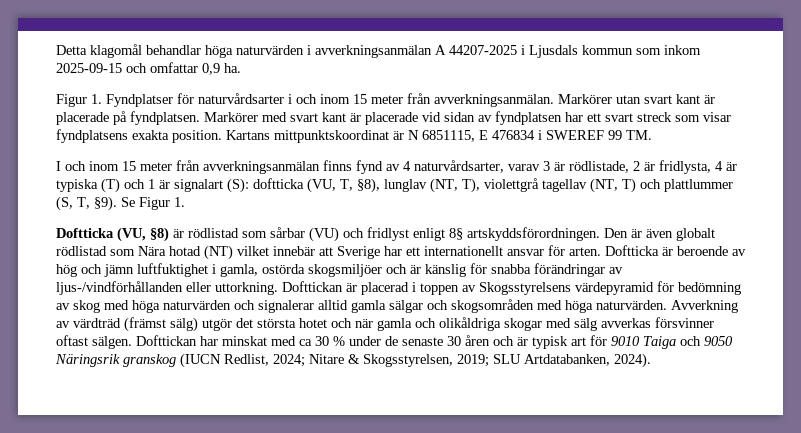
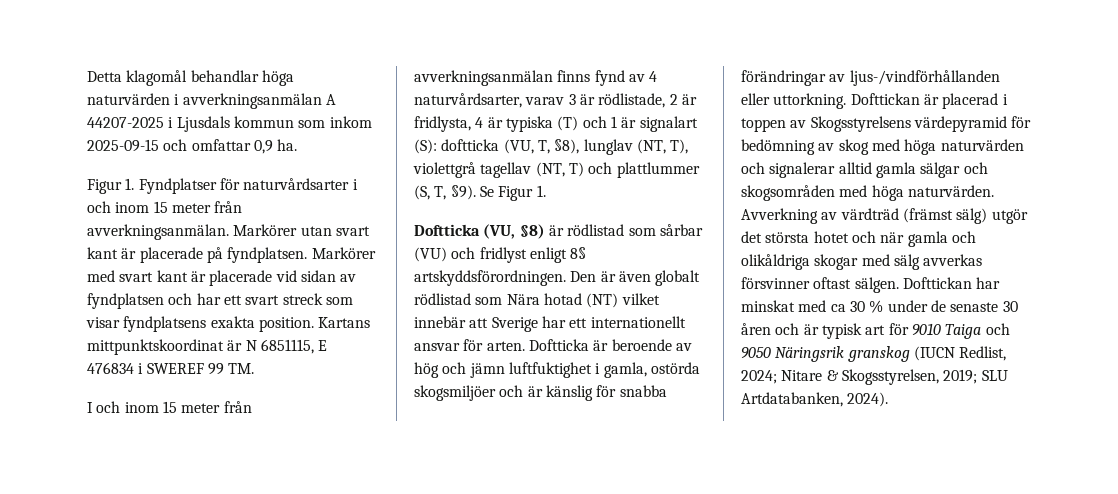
- Markörer med svart kant är placerade vid sidan av fyndplatsen har ett svart streck som visar fyndplatsens exakta position.
+ Markörer med svart kant är placerade vid sidan av fyndplatsen och har ett svart streck som visar fyndplatsens exakta position.

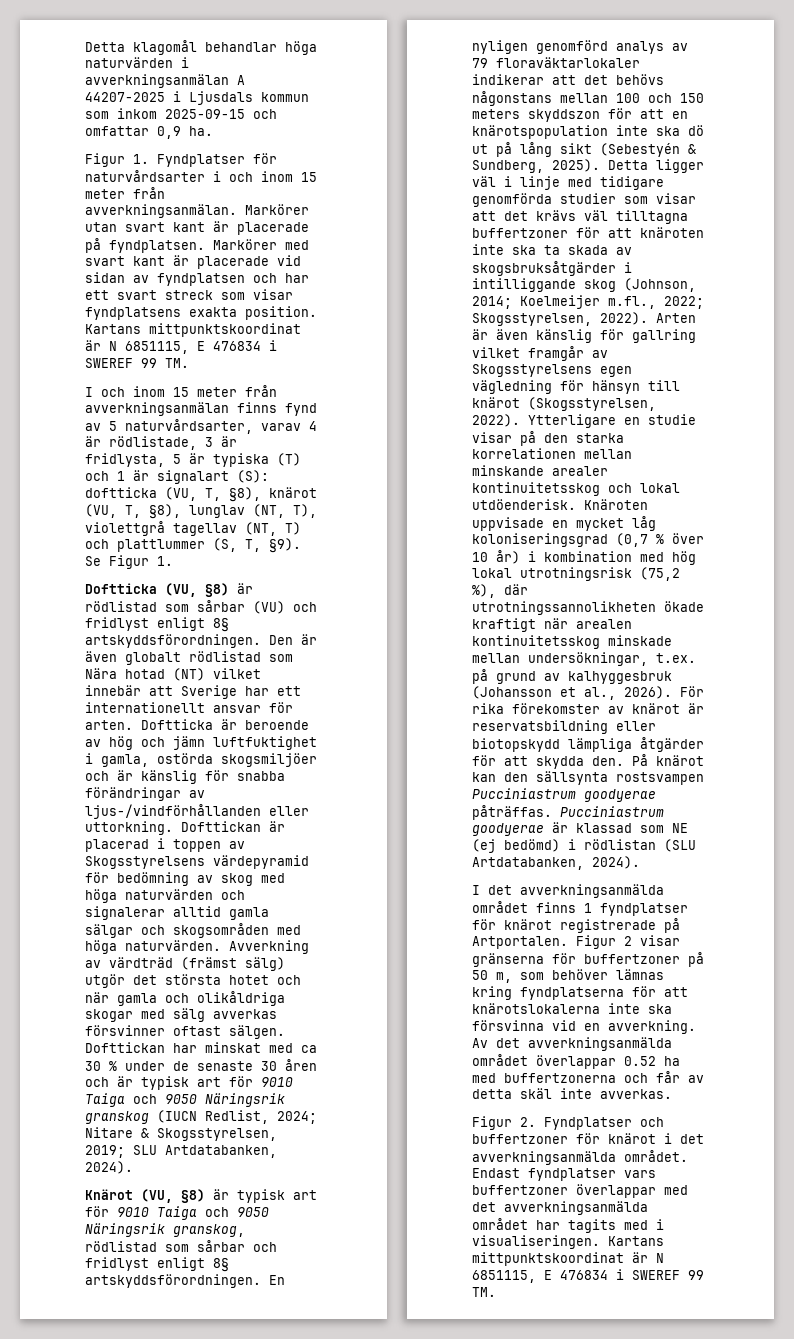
- I och inom 15 meter från avverkningsanmälan finns fynd av 4 naturvårdsarter, varav 3 är rödlistade, 2 är fridlysta, 4 är typiska (T) och 1 är signalart (S): doftticka (VU, T, §8), lunglav (NT, T), violettgrå tagellav (NT, T) och plattlummer (S, T, §9).
+ I och inom 15 meter från avverkningsanmälan finns fynd av 5 naturvårdsarter, varav 4 är rödlistade, 3 är fridlysta, 5 är typiska (T) och 1 är signalart (S): doftticka (VU, T, §8), knärot (VU, T, §8), lunglav (NT, T), violettgrå tagellav (NT, T) och plattlummer (S, T, §9).
+ Knärot (VU, §8) är typisk art för 9010 Taiga och 9050 Näringsrik granskog, rödlistad som sårbar och fridlyst enligt 8§ artskyddsförordningen. En nyligen genomförd analys av 79 floraväktarlokaler indikerar att det behövs någonstans mellan 100 och 150 meters skyddszon för att en knärotspopulation inte ska dö ut på lång sikt (Sebestyén & Sundberg, 2025). Detta ligger väl i linje med tidigare genomförda studier som visar att det krävs väl tilltagna buffertzoner för att knäroten inte ska ta skada av skogsbruksåtgärder i intilliggande skog (Johnson, 2014; Koelmeijer m.fl., 2022; Skogsstyrelsen, 2022). Arten är även känslig för gallring vilket framgår av Skogsstyrelsens egen vägledning för hänsyn till knärot (Skogsstyrelsen, 2022). Ytterligare en studie visar på den starka korrelationen mellan minskande arealer kontinuitetsskog och lokal utdöenderisk. Knäroten uppvisade en mycket låg koloniseringsgrad (0,7 % över 10 år) i kombination med hög lokal utrotningsrisk (75,2 %), där utrotningssannolikheten ökade kraftigt när arealen kontinuitetsskog minskade mellan undersökningar, t.ex. på grund av kalhyggesbruk (Johansson et al., 2026). För rika förekomster av knärot är reservatsbildning eller biotopskydd lämpliga åtgärder för att skydda den. På knärot kan den sällsynta rostsvampen Pucciniastrum goodyerae påträffas. Pucciniastrum goodyerae är klassad som NE (ej bedömd) i rödlistan (SLU Artdatabanken, 2024).
+ I det avverkningsanmälda området finns 1 fyndplatser för knärot registrerade på Artportalen. Figur 2 visar gränserna för buffertzoner på 50 m, som behöver lämnas kring fyndplatserna för att knärotslokalerna inte ska försvinna vid en avverkning. Av det avverkningsanmälda området överlappar 0.52 ha med buffertzonerna och får av detta skäl inte avverkas.
+ Figur 2. Fyndplatser och buffertzoner för knärot i det avverkningsanmälda området. Endast fyndplatser vars buffertzoner överlappar med det avverkningsanmälda området har tagits med i visualiseringen. Kartans mittpunktskoordinat är N 6851115, E 476834 i SWEREF 99 TM.

